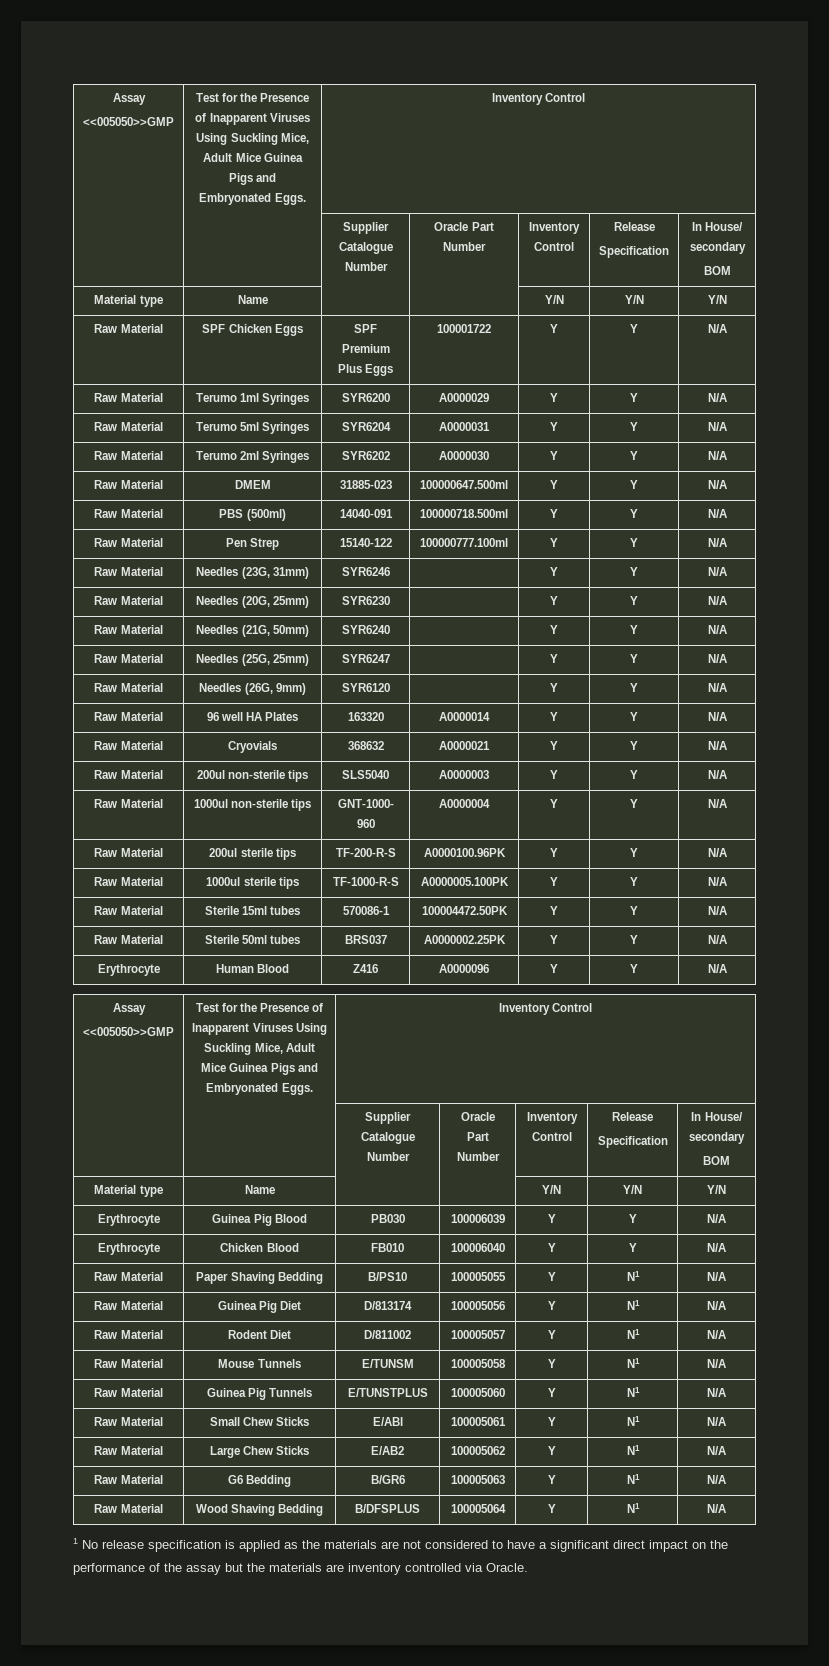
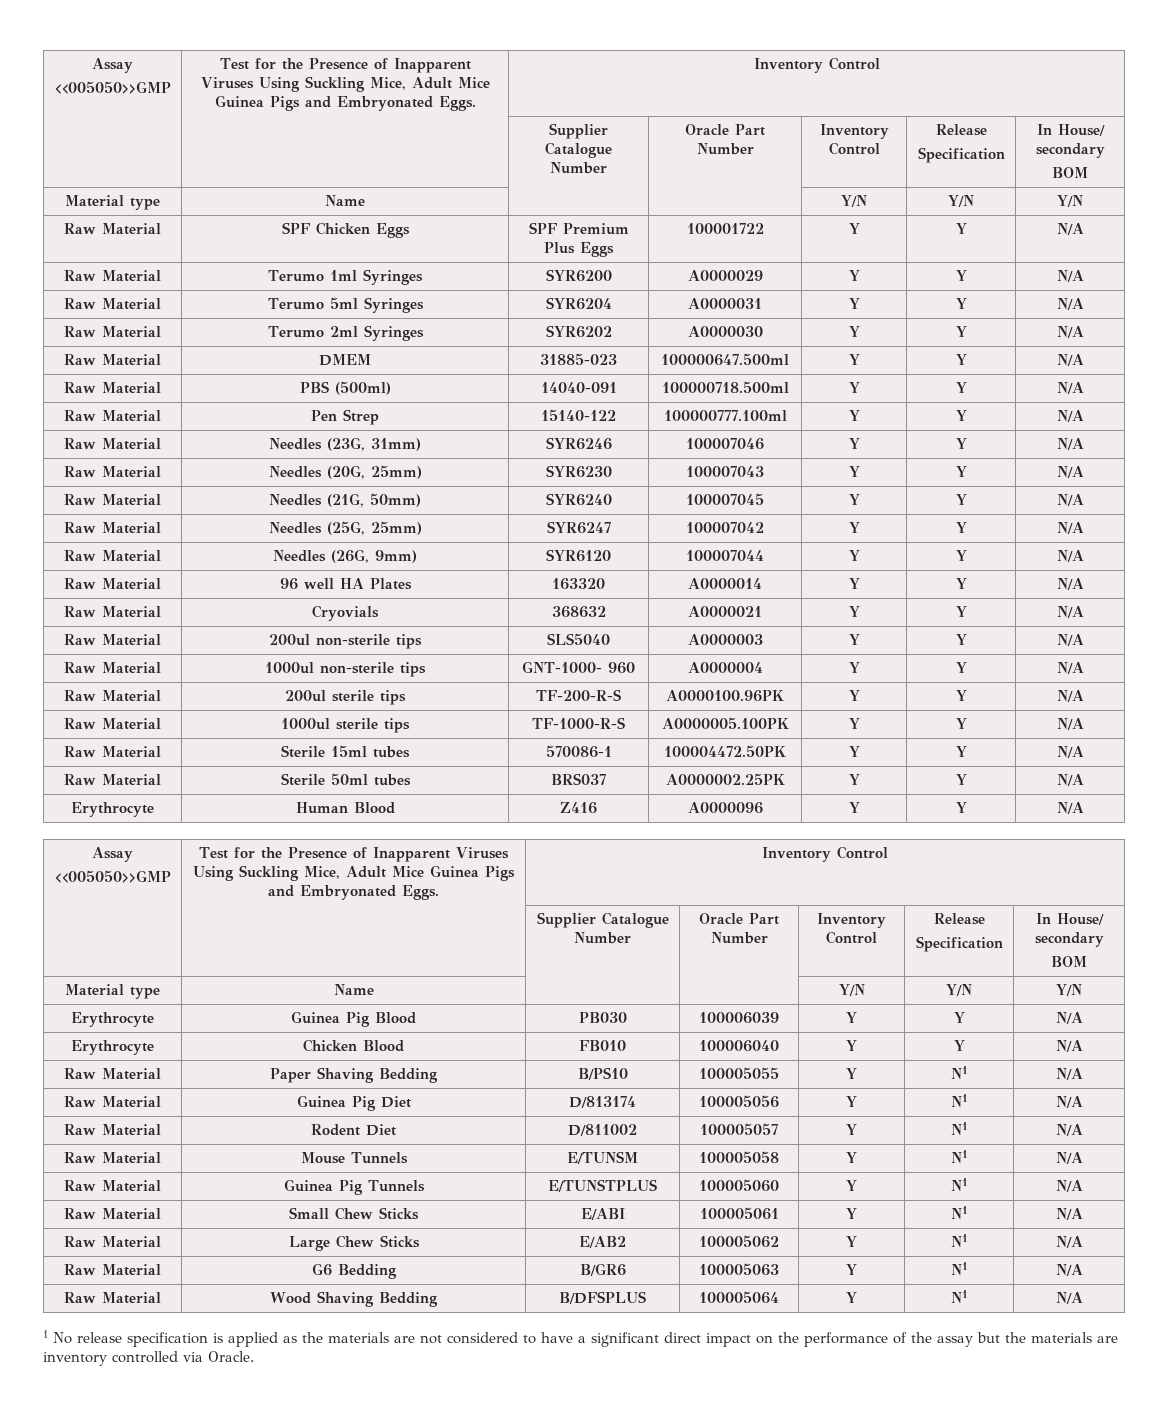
- Raw Material | Needles (23G, 31mm) | SYR6246 | | Y | Y | N/A
+ Raw Material | Needles (23G, 31mm) | SYR6246 | 100007046 | Y | Y | N/A
- Raw Material | Needles (20G, 25mm) | SYR6230 | | Y | Y | N/A
+ Raw Material | Needles (20G, 25mm) | SYR6230 | 100007043 | Y | Y | N/A
- Raw Material | Needles (21G, 50mm) | SYR6240 | | Y | Y | N/A
+ Raw Material | Needles (21G, 50mm) | SYR6240 | 100007045 | Y | Y | N/A
- Raw Material | Needles (25G, 25mm) | SYR6247 | | Y | Y | N/A
+ Raw Material | Needles (25G, 25mm) | SYR6247 | 100007042 | Y | Y | N/A
- Raw Material | Needles (26G, 9mm) | SYR6120 | | Y | Y | N/A
+ Raw Material | Needles (26G, 9mm) | SYR6120 | 100007044 | Y | Y | N/A

